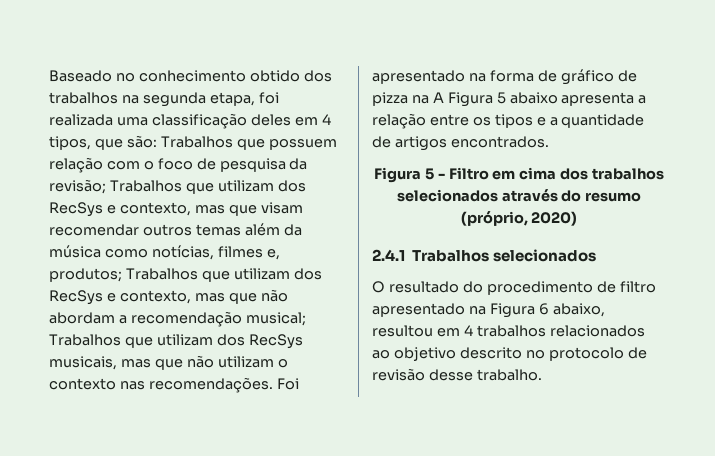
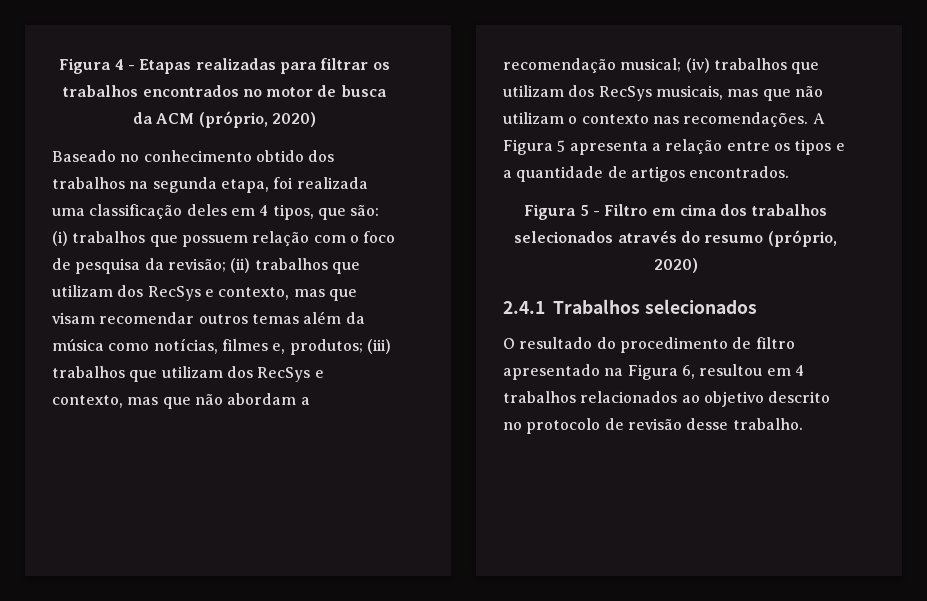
+ Figura 4 - Etapas realizadas para filtrar os trabalhos encontrados no motor de busca da ACM (próprio, 2020)
- Trabalhos que possuem relação com o foco de pesquisa da revisão;
+ (i) trabalhos que possuem relação com o foco de pesquisa da revisão;
- Trabalhos que utilizam dos RecSys e contexto, mas que visam recomendar outros temas além da música como notícias, filmes e, produtos;
+ (ii) trabalhos que utilizam dos RecSys e contexto, mas que visam recomendar outros temas além da música como notícias, filmes e, produtos;
- Trabalhos que utilizam dos RecSys e contexto, mas que não abordam a recomendação musical;
+ (iii) trabalhos que utilizam dos RecSys e contexto, mas que não abordam a recomendação musical;
- Trabalhos que utilizam dos RecSys musicais, mas que não utilizam o contexto nas recomendações.
+ (iv) trabalhos que utilizam dos RecSys musicais, mas que não utilizam o contexto nas recomendações.
- Foi apresentado na forma de gráfico de pizza na A Figura 5 abaixo apresenta a relação entre os tipos e a quantidade de artigos encontrados.
+ A Figura 5 apresenta a relação entre os tipos e a quantidade de artigos encontrados.
- O resultado do procedimento de filtro apresentado na Figura 6 abaixo, resultou em 4 trabalhos relacionados ao objetivo descrito no protocolo de revisão desse trabalho.
+ O resultado do procedimento de filtro apresentado na Figura 6, resultou em 4 trabalhos relacionados ao objetivo descrito no protocolo de revisão desse trabalho.

